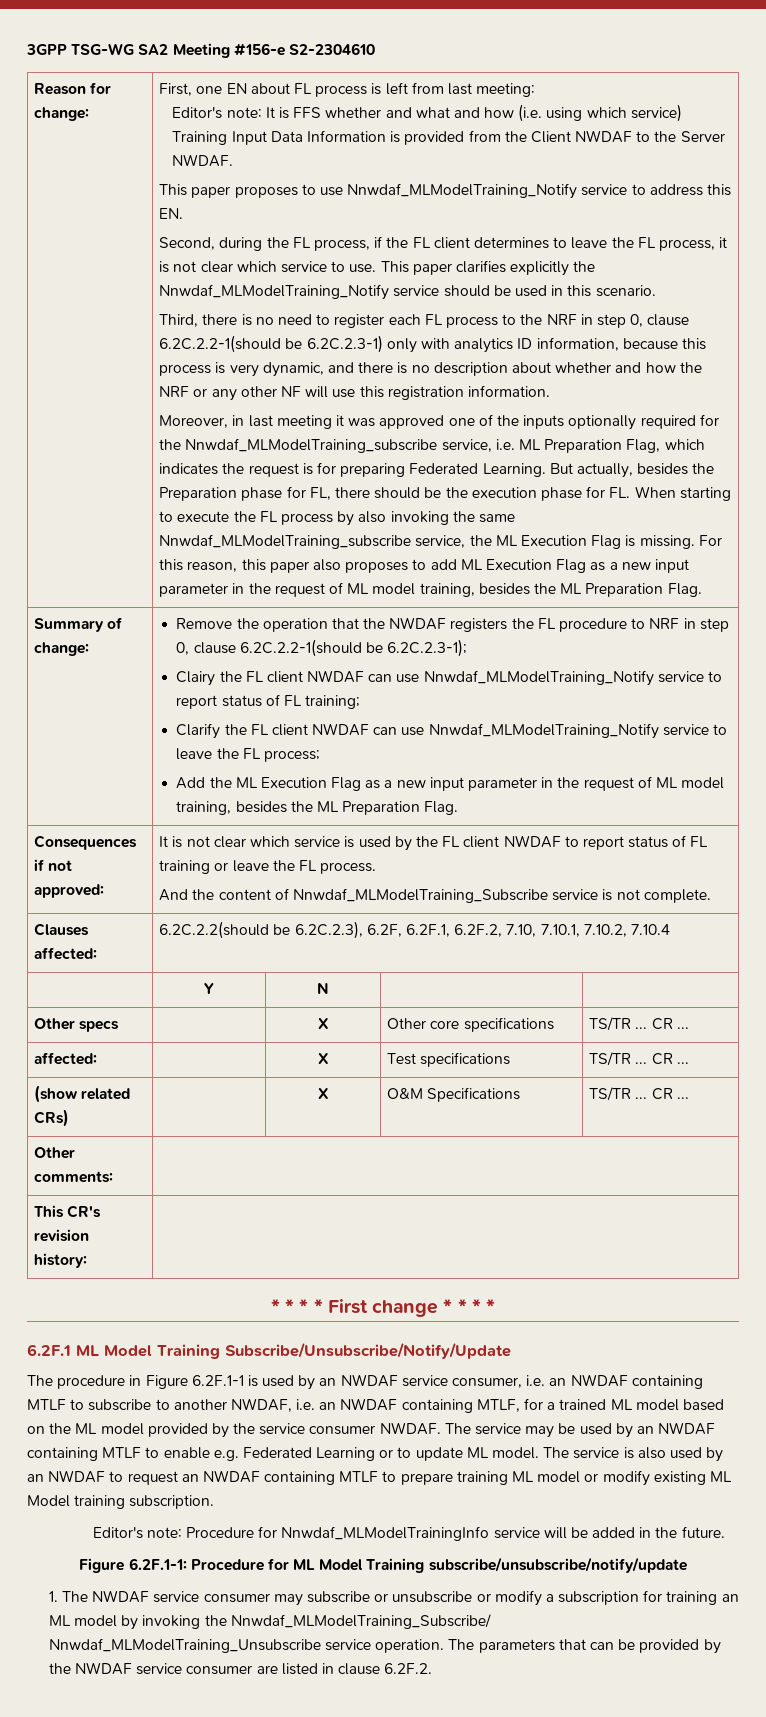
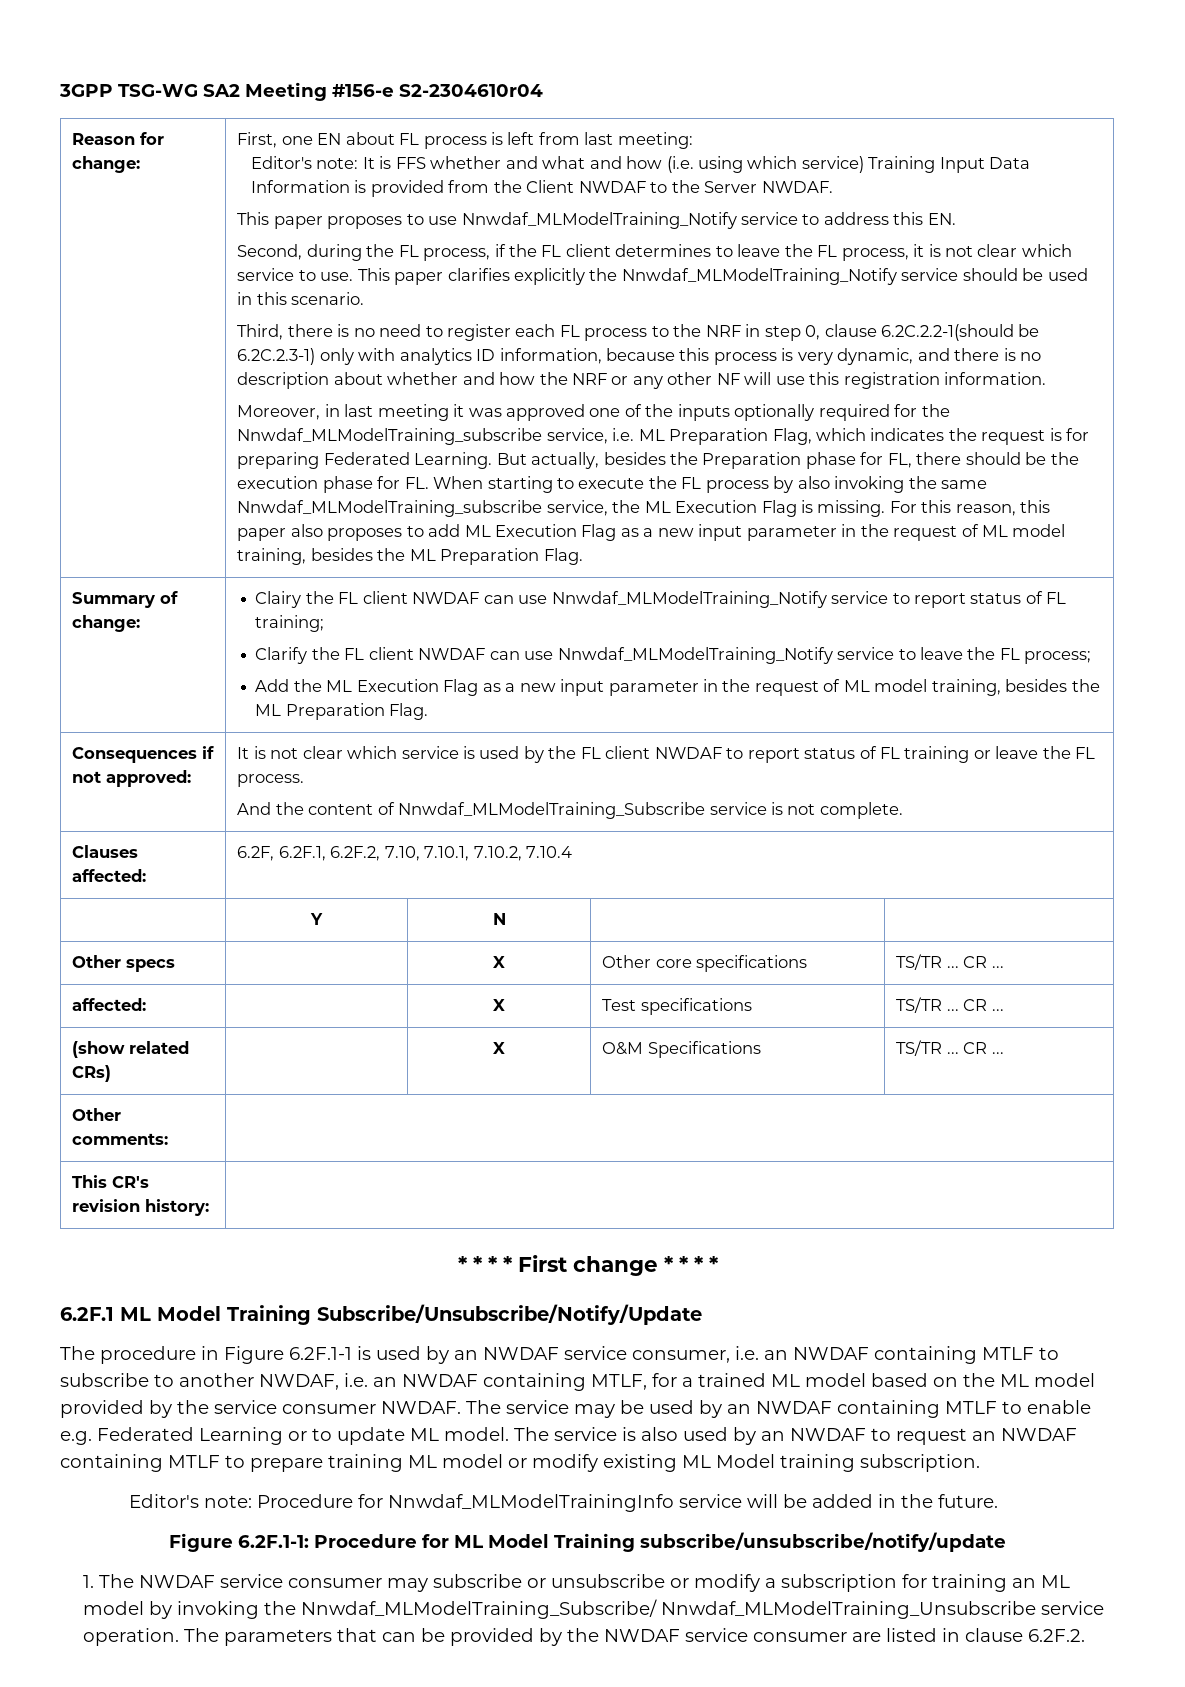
- 3GPP TSG-WG SA2 Meeting #156-e S2-2304610
+ 3GPP TSG-WG SA2 Meeting #156-e S2-2304610r04
- Remove the operation that the NWDAF registers the FL procedure to NRF in step 0, clause 6.2C.2.2-1(should be 6.2C.2.3-1);
- Clauses affected: | 6.2C.2.2(should be 6.2C.2.3), 6.2F, 6.2F.1, 6.2F.2, 7.10, 7.10.1, 7.10.2, 7.10.4
+ Clauses affected: | 6.2F, 6.2F.1, 6.2F.2, 7.10, 7.10.1, 7.10.2, 7.10.4

